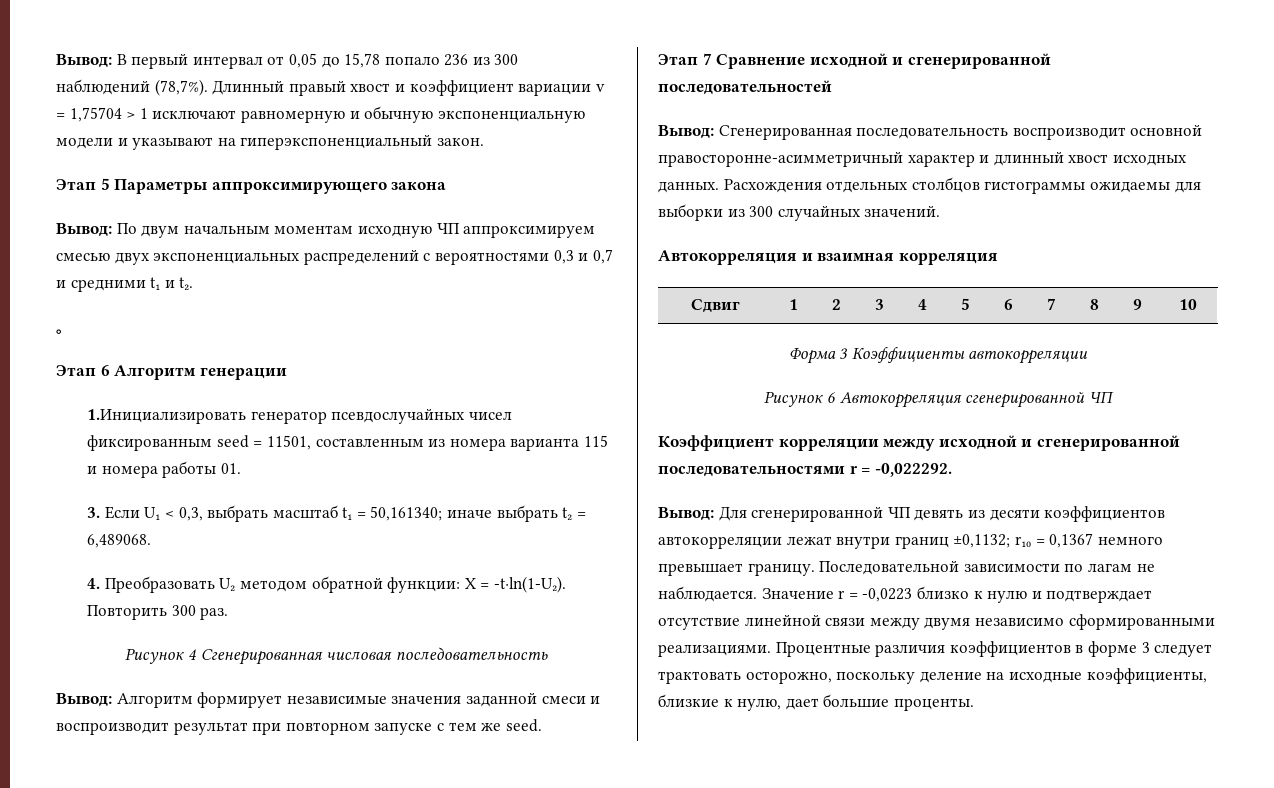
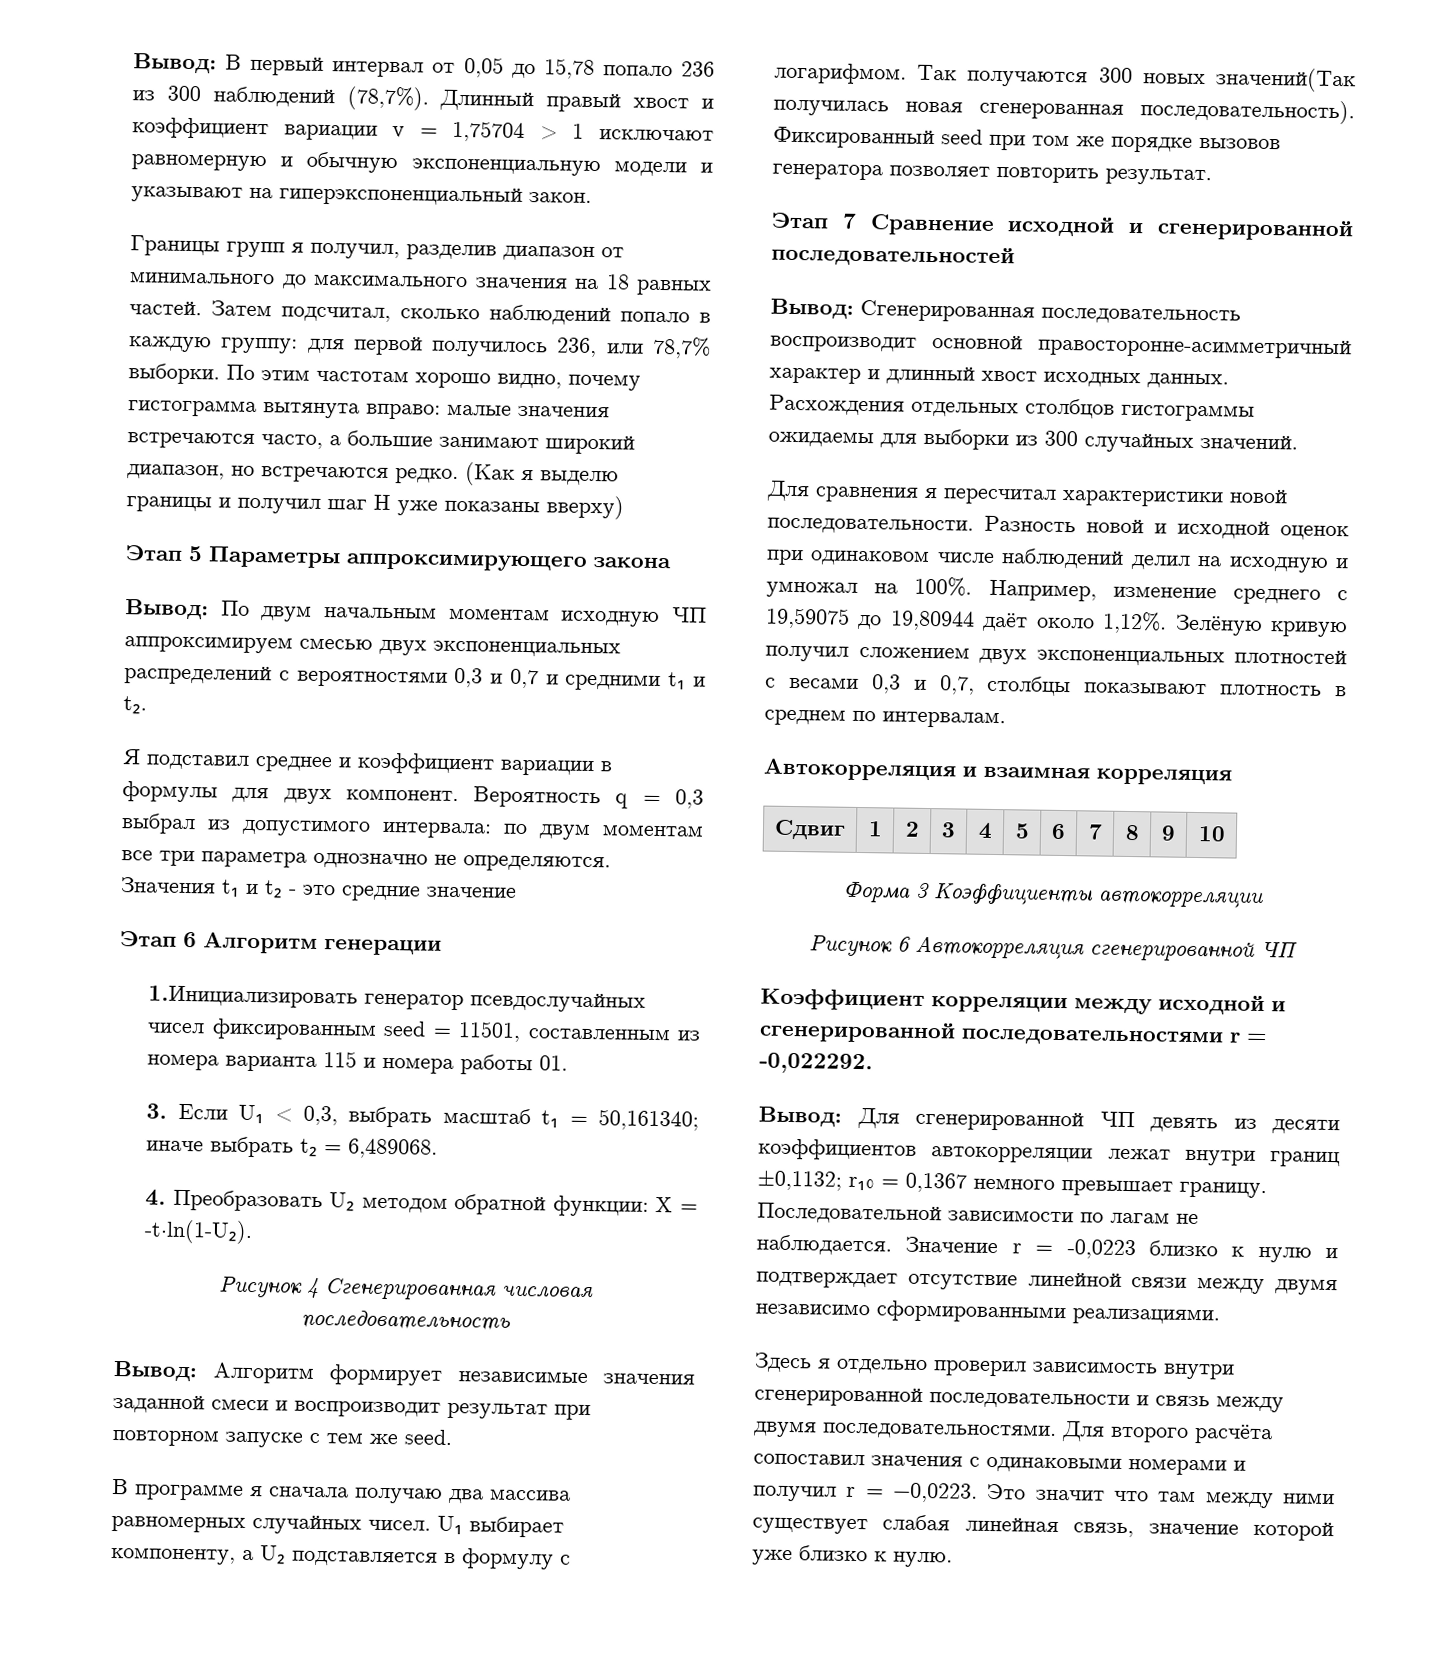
+ Границы групп я получил, разделив диапазон от минимального до максимального значения на 18 равных частей. Затем подсчитал, сколько наблюдений попало в каждую группу: для первой получилось 236, или 78,7% выборки. По этим частотам хорошо видно, почему гистограмма вытянута вправо: малые значения встречаются часто, а большие занимают широкий диапазон, но встречаются редко. (Как я выделю границы и получил шаг H уже показаны вверху)
- 。
+ Я подставил среднее и коэффициент вариации в формулы для двух компонент. Вероятность q = 0,3 выбрал из допустимого интервала: по двум моментам все три параметра однозначно не определяются. Значения t₁ и t₂ - это средние значение
- Повторить 300 раз.
+ В программе я сначала получаю два массива равномерных случайных чисел. U₁ выбирает компоненту, а U₂ подставляется в формулу с логарифмом. Так получаются 300 новых значений(Так получилась новая сгенерованная последовательность). Фиксированный seed при том же порядке вызовов генератора позволяет повторить результат.
+ Для сравнения я пересчитал характеристики новой последовательности. Разность новой и исходной оценок при одинаковом числе наблюдений делил на исходную и умножал на 100%. Например, изменение среднего с 19,59075 до 19,80944 даёт около 1,12%. Зелёную кривую получил сложением двух экспоненциальных плотностей с весами 0,3 и 0,7, столбцы показывают плотность в среднем по интервалам.
- Значение r = -0,0223 близко к нулю и подтверждает отсутствие линейной связи между двумя независимо сформированными реализациями. Процентные различия коэффициентов в форме 3 следует трактовать осторожно, поскольку деление на исходные коэффициенты, близкие к нулю, дает большие проценты.
+ Значение r = -0,0223 близко к нулю и подтверждает отсутствие линейной связи между двумя независимо сформированными реализациями.
+ Здесь я отдельно проверил зависимость внутри сгенерированной последовательности и связь между двумя последовательностями. Для второго расчёта сопоставил значения с одинаковыми номерами и получил r = −0,0223. Это значит что там между ними существует слабая линейная связь, значение которой уже близко к нулю.

